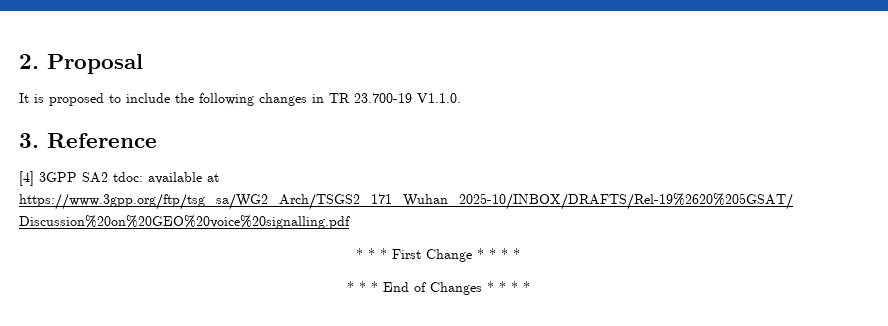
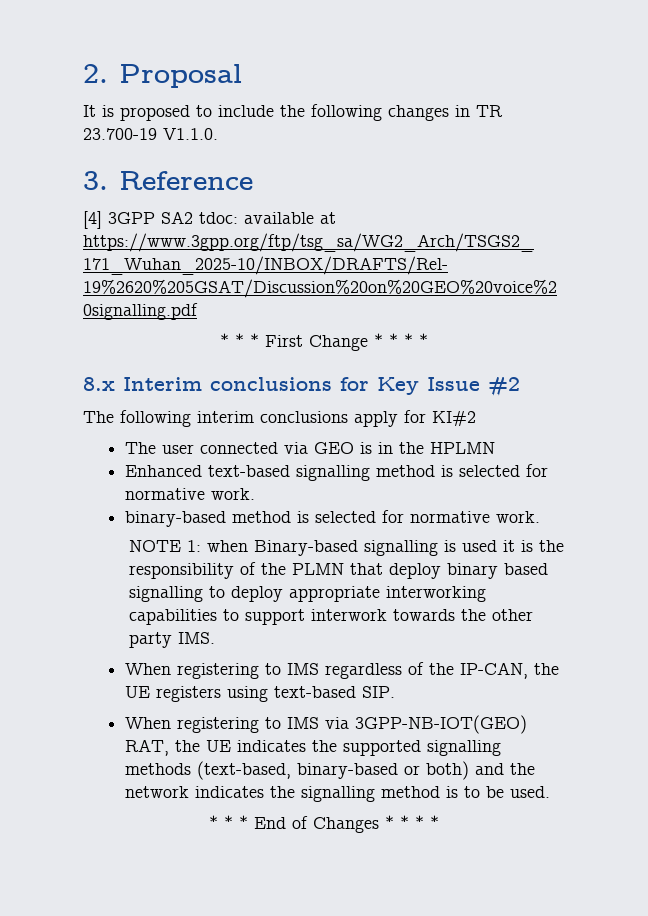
+ 8.x Interim conclusions for Key Issue #2
+ The following interim conclusions apply for KI#2
+ The user connected via GEO is in the HPLMN
+ Enhanced text-based signalling method is selected for normative work.
+ binary-based method is selected for normative work.
+ NOTE 1: when Binary-based signalling is used it is the responsibility of the PLMN that deploy binary based signalling to deploy appropriate interworking capabilities to support interwork towards the other party IMS.
+ When registering to IMS regardless of the IP-CAN, the UE registers using text-based SIP.
+ When registering to IMS via 3GPP-NB-IOT(GEO) RAT, the UE indicates the supported signalling methods (text-based, binary-based or both) and the network indicates the signalling method is to be used.

